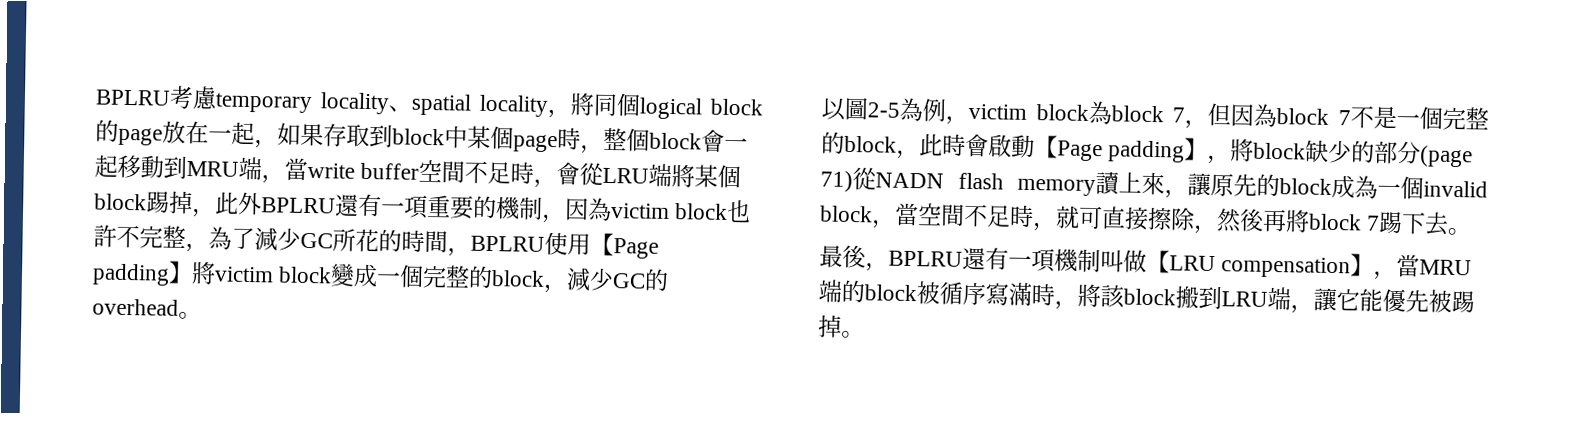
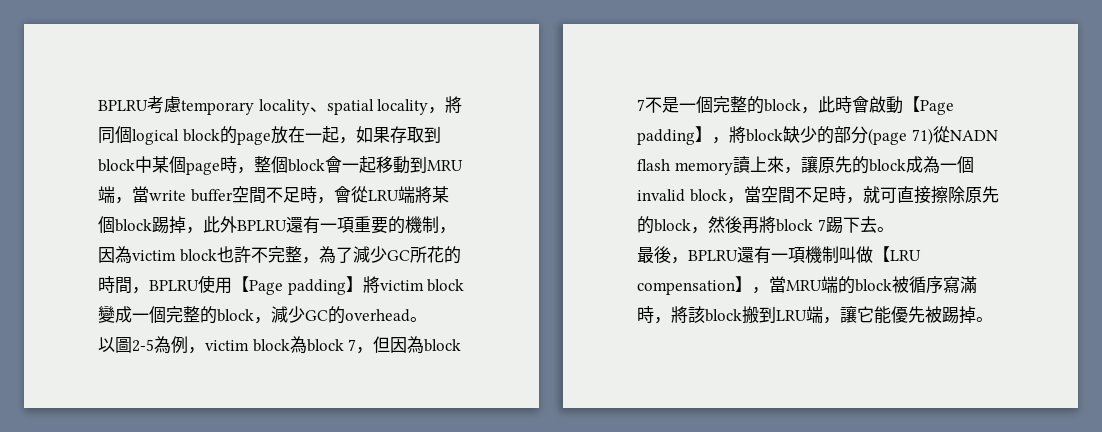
- 以圖2-5為例，victim block為block 7，但因為block 7不是一個完整的block，此時會啟動【Page padding】，將block缺少的部分(page 71)從NADN flash memory讀上來，讓原先的block成為一個invalid block，當空間不足時，就可直接擦除，然後再將block 7踢下去。
+ 以圖2-5為例，victim block為block 7，但因為block 7不是一個完整的block，此時會啟動【Page padding】，將block缺少的部分(page 71)從NADN flash memory讀上來，讓原先的block成為一個invalid block，當空間不足時，就可直接擦除原先的block，然後再將block 7踢下去。

